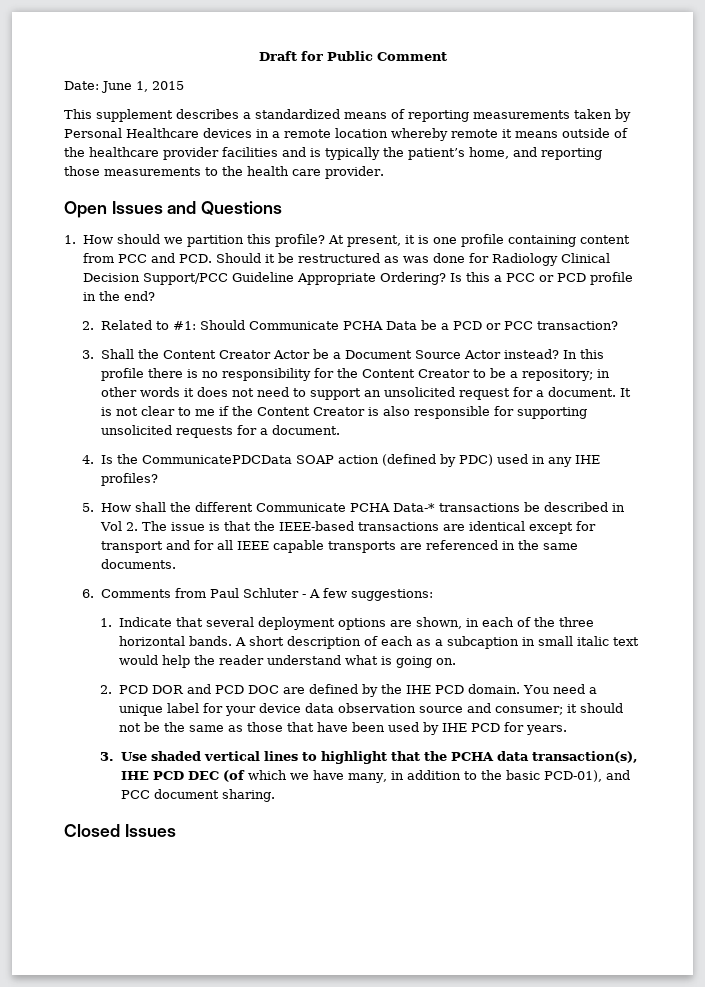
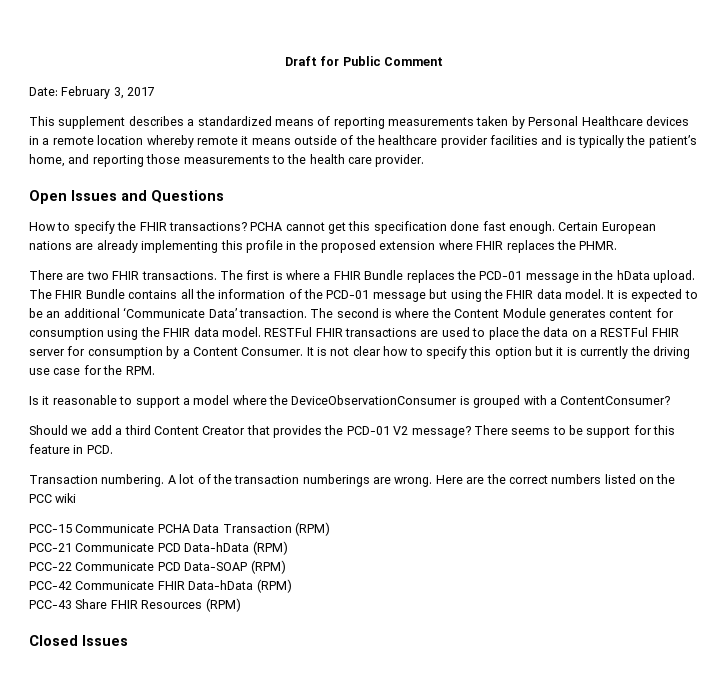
- Date: June 1, 2015
+ Date: February 3, 2017
- 1. How should we partition this profile? At present, it is one profile containing content from PCC and PCD. Should it be restructured as was done for Radiology Clinical Decision Support/PCC Guideline Appropriate Ordering? Is this a PCC or PCD profile in the end?
- 2. Related to #1: Should Communicate PCHA Data be a PCD or PCC transaction?
- 3. Shall the Content Creator Actor be a Document Source Actor instead? In this profile there is no responsibility for the Content Creator to be a repository; in other words it does not need to support an unsolicited request for a document. It is not clear to me if the Content Creator is also responsible for supporting unsolicited requests for a document.
- 4. Is the CommunicatePDCData SOAP action (defined by PDC) used in any IHE profiles?
- 5. How shall the different Communicate PCHA Data-* transactions be described in Vol 2. The issue is that the IEEE-based transactions are identical except for transport and for all IEEE capable transports are referenced in the same documents.
- 6. Comments from Paul Schluter - A few suggestions:
- 1. Indicate that several deployment options are shown, in each of the three horizontal bands. A short description of each as a subcaption in small italic text would help the reader understand what is going on.
- 2. PCD DOR and PCD DOC are defined by the IHE PCD domain. You need a unique label for your device data observation source and consumer; it should not be the same as those that have been used by IHE PCD for years.
- 3. Use shaded vertical lines to highlight that the PCHA data transaction(s), IHE PCD DEC (of which we have many, in addition to the basic PCD-01), and PCC document sharing.
+ How to specify the FHIR transactions? PCHA cannot get this specification done fast enough. Certain European nations are already implementing this profile in the proposed extension where FHIR replaces the PHMR.
+ There are two FHIR transactions. The first is where a FHIR Bundle replaces the PCD-01 message in the hData upload. The FHIR Bundle contains all the information of the PCD-01 message but using the FHIR data model. It is expected to be an additional ‘Communicate Data’ transaction. The second is where the Content Module generates content for consumption using the FHIR data model. RESTFul FHIR transactions are used to place the data on a RESTFul FHIR server for consumption by a Content Consumer. It is not clear how to specify this option but it is currently the driving use case for the RPM.
+ Is it reasonable to support a model where the DeviceObservationConsumer is grouped with a ContentConsumer?
+ Should we add a third Content Creator that provides the PCD-01 V2 message? There seems to be support for this feature in PCD.
+ Transaction numbering. A lot of the transaction numberings are wrong. Here are the correct numbers listed on the PCC wiki
+ PCC-15 Communicate PCHA Data Transaction (RPM)
+ PCC-21 Communicate PCD Data-hData (RPM)
+ PCC-22 Communicate PCD Data-SOAP (RPM)
+ PCC-42 Communicate FHIR Data-hData (RPM)
+ PCC-43 Share FHIR Resources (RPM)

